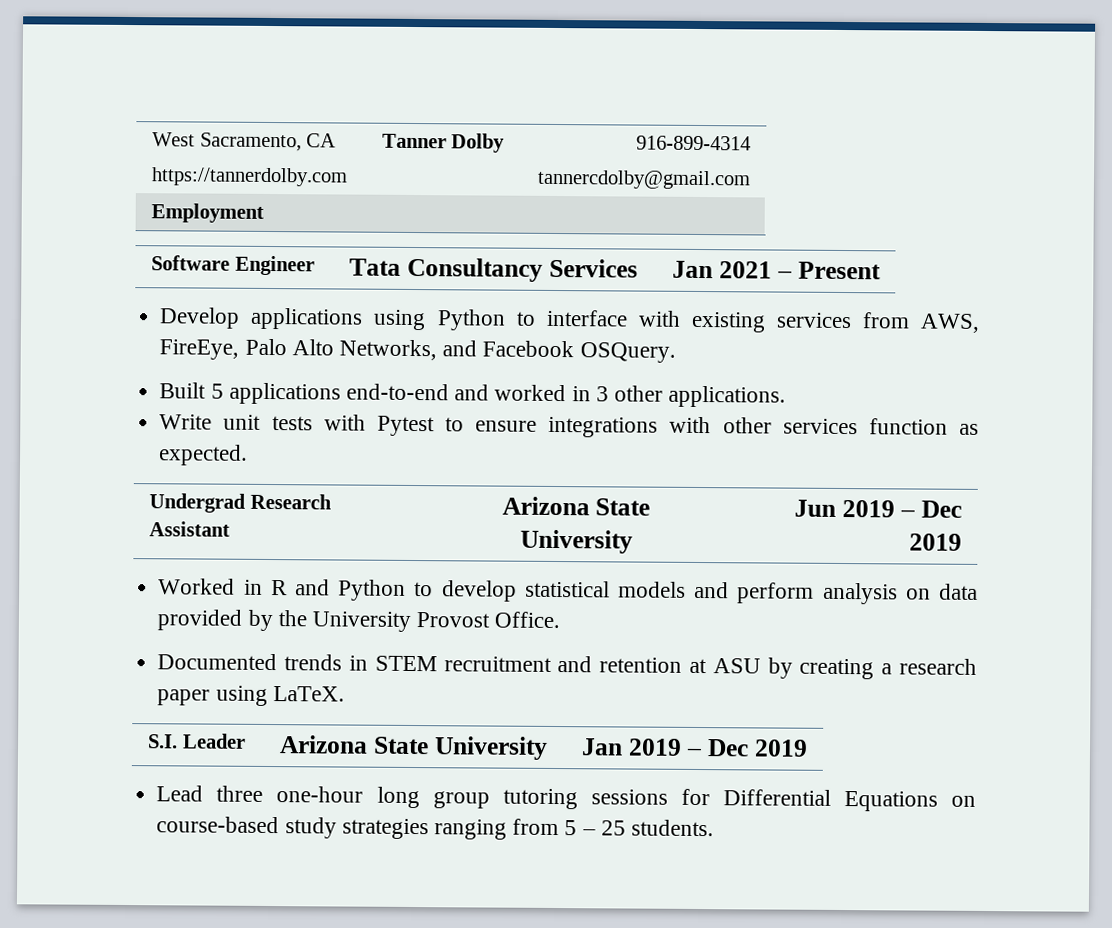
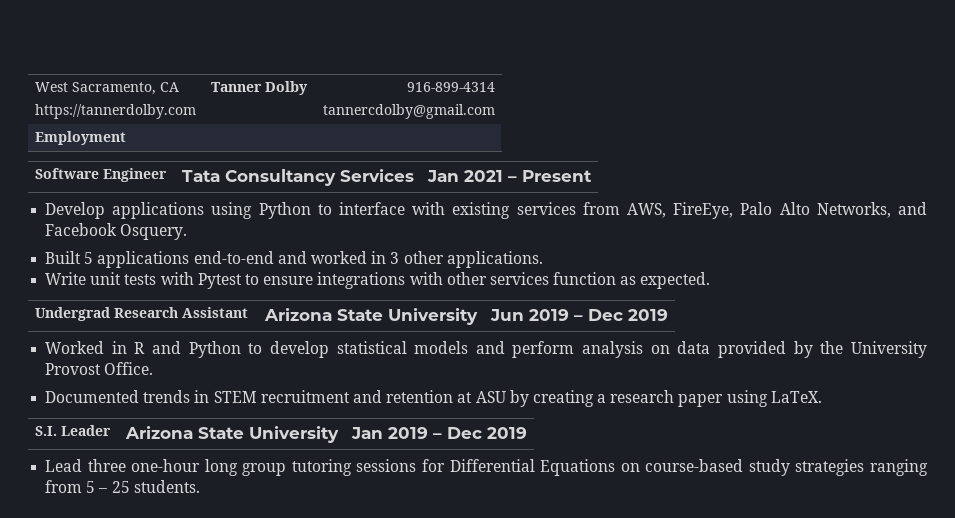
- Develop applications using Python to interface with existing services from AWS, FireEye, Palo Alto Networks, and Facebook OSQuery.
+ Develop applications using Python to interface with existing services from AWS, FireEye, Palo Alto Networks, and Facebook Osquery.

